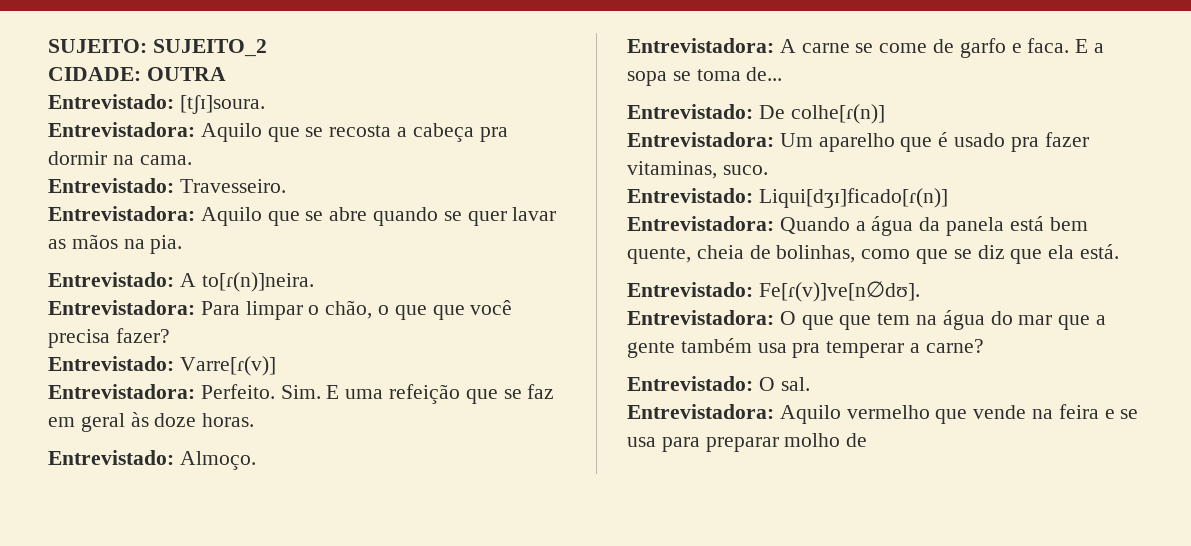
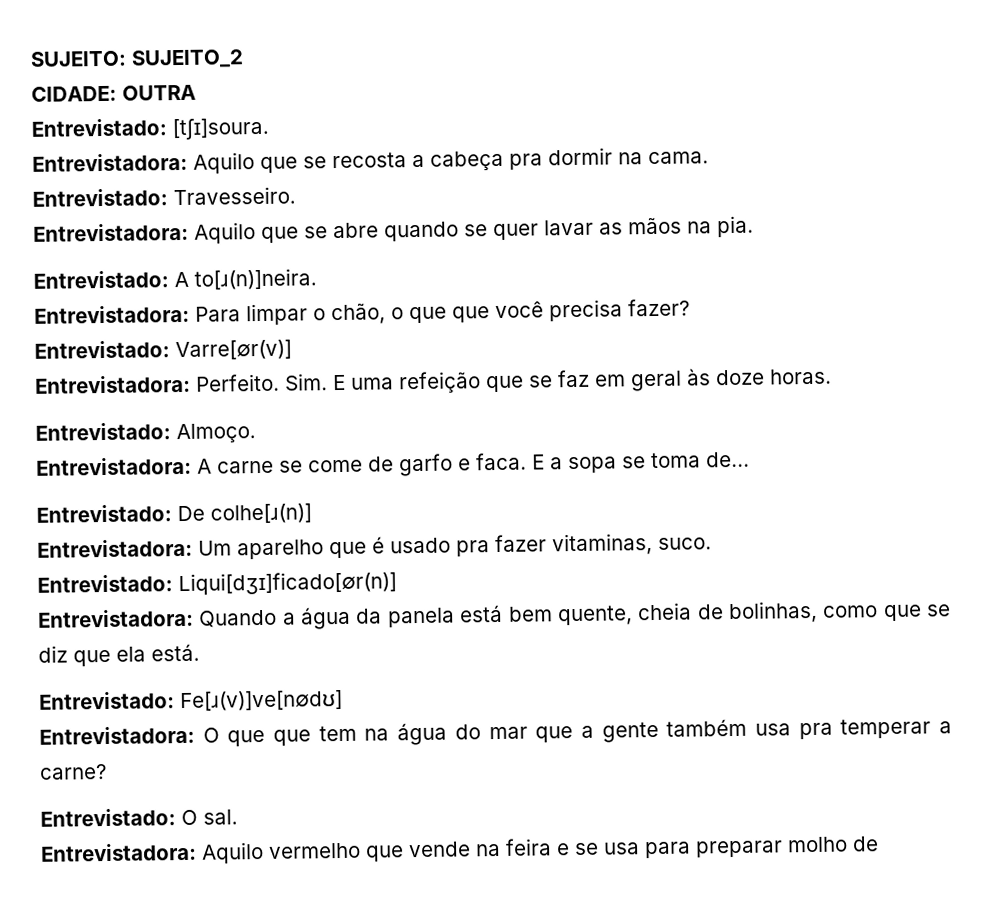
- Entrevistado: A to[ɾ(n)]neira.
+ Entrevistado: A to[ɹ(n)]neira.
- Entrevistado: Varre[ɾ(v)]
+ Entrevistado: Varre[∅r(v)]
- Entrevistado: De colhe[ɾ(n)]
+ Entrevistado: De colhe[ɹ(n)]
- Entrevistado: Liqui[dʒɪ]ficado[ɾ(n)]
+ Entrevistado: Liqui[dʒɪ]ficado[∅r(n)]
- Entrevistado: Fe[ɾ(v)]ve[n∅dʊ].
+ Entrevistado: Fe[ɹ(v)]ve[n∅dʊ]

